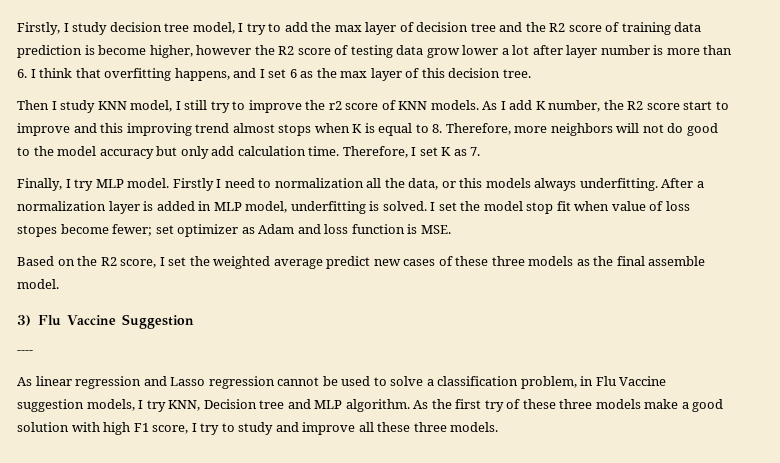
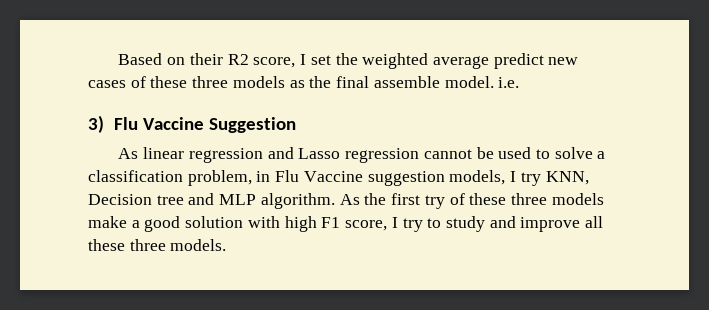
- Firstly, I study decision tree model, I try to add the max layer of decision tree and the R2 score of training data prediction is become higher, however the R2 score of testing data grow lower a lot after layer number is more than 6. I think that overfitting happens, and I set 6 as the max layer of this decision tree.
- Then I study KNN model, I still try to improve the r2 score of KNN models. As I add K number, the R2 score start to improve and this improving trend almost stops when K is equal to 8. Therefore, more neighbors will not do good to the model accuracy but only add calculation time. Therefore, I set K as 7.
- Finally, I try MLP model. Firstly I need to normalization all the data, or this models always underfitting. After a normalization layer is added in MLP model, underfitting is solved. I set the model stop fit when value of loss stopes become fewer; set optimizer as Adam and loss function is MSE.
- Based on the R2 score, I set the weighted average predict new cases of these three models as the final assemble model.
+ Based on their R2 score, I set the weighted average predict new cases of these three models as the final assemble model. i.e.
- ----

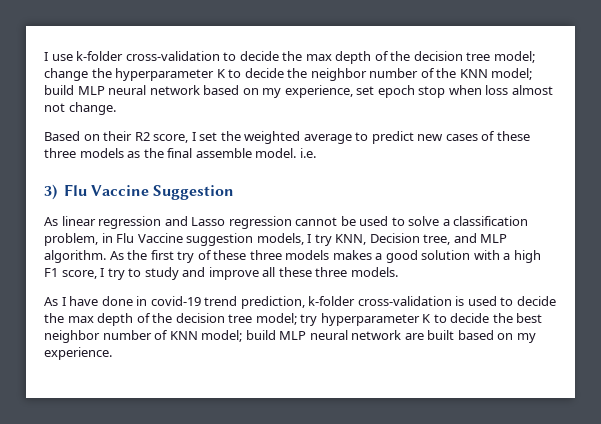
+ I use k-folder cross-validation to decide the max depth of the decision tree model; change the hyperparameter K to decide the neighbor number of the KNN model; build MLP neural network based on my experience, set epoch stop when loss almost not change.
- Based on their R2 score, I set the weighted average predict new cases of these three models as the final assemble model. i.e.
+ Based on their R2 score, I set the weighted average to predict new cases of these three models as the final assemble model. i.e.
- As linear regression and Lasso regression cannot be used to solve a classification problem, in Flu Vaccine suggestion models, I try KNN, Decision tree and MLP algorithm.
+ As linear regression and Lasso regression cannot be used to solve a classification problem, in Flu Vaccine suggestion models, I try KNN, Decision tree, and MLP algorithm.
- As the first try of these three models make a good solution with high F1 score, I try to study and improve all these three models.
+ As the first try of these three models makes a good solution with a high F1 score, I try to study and improve all these three models.
+ As I have done in covid-19 trend prediction, k-folder cross-validation is used to decide the max depth of the decision tree model; try hyperparameter K to decide the best neighbor number of KNN model; build MLP neural network are built based on my experience.

